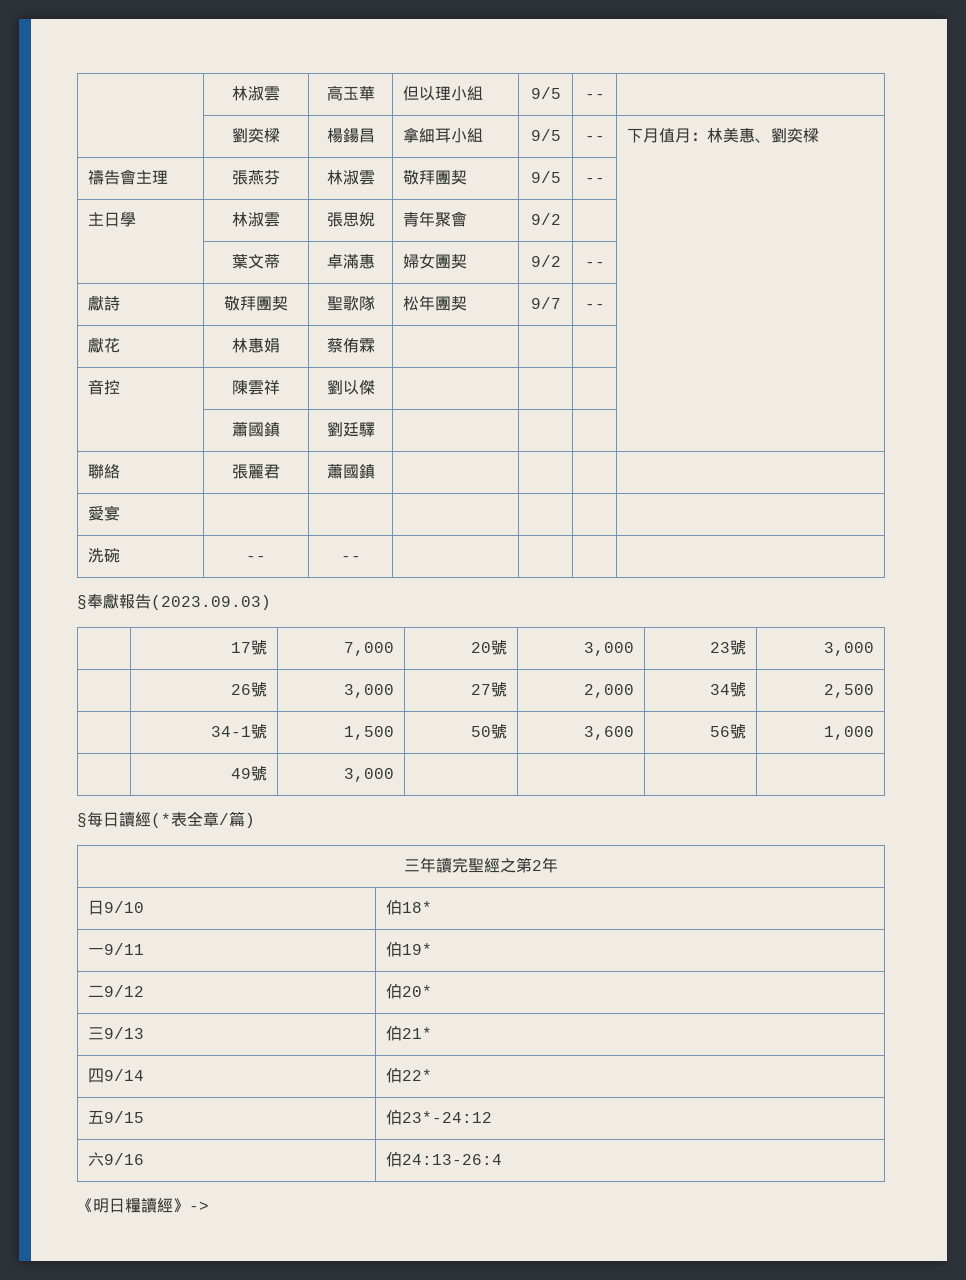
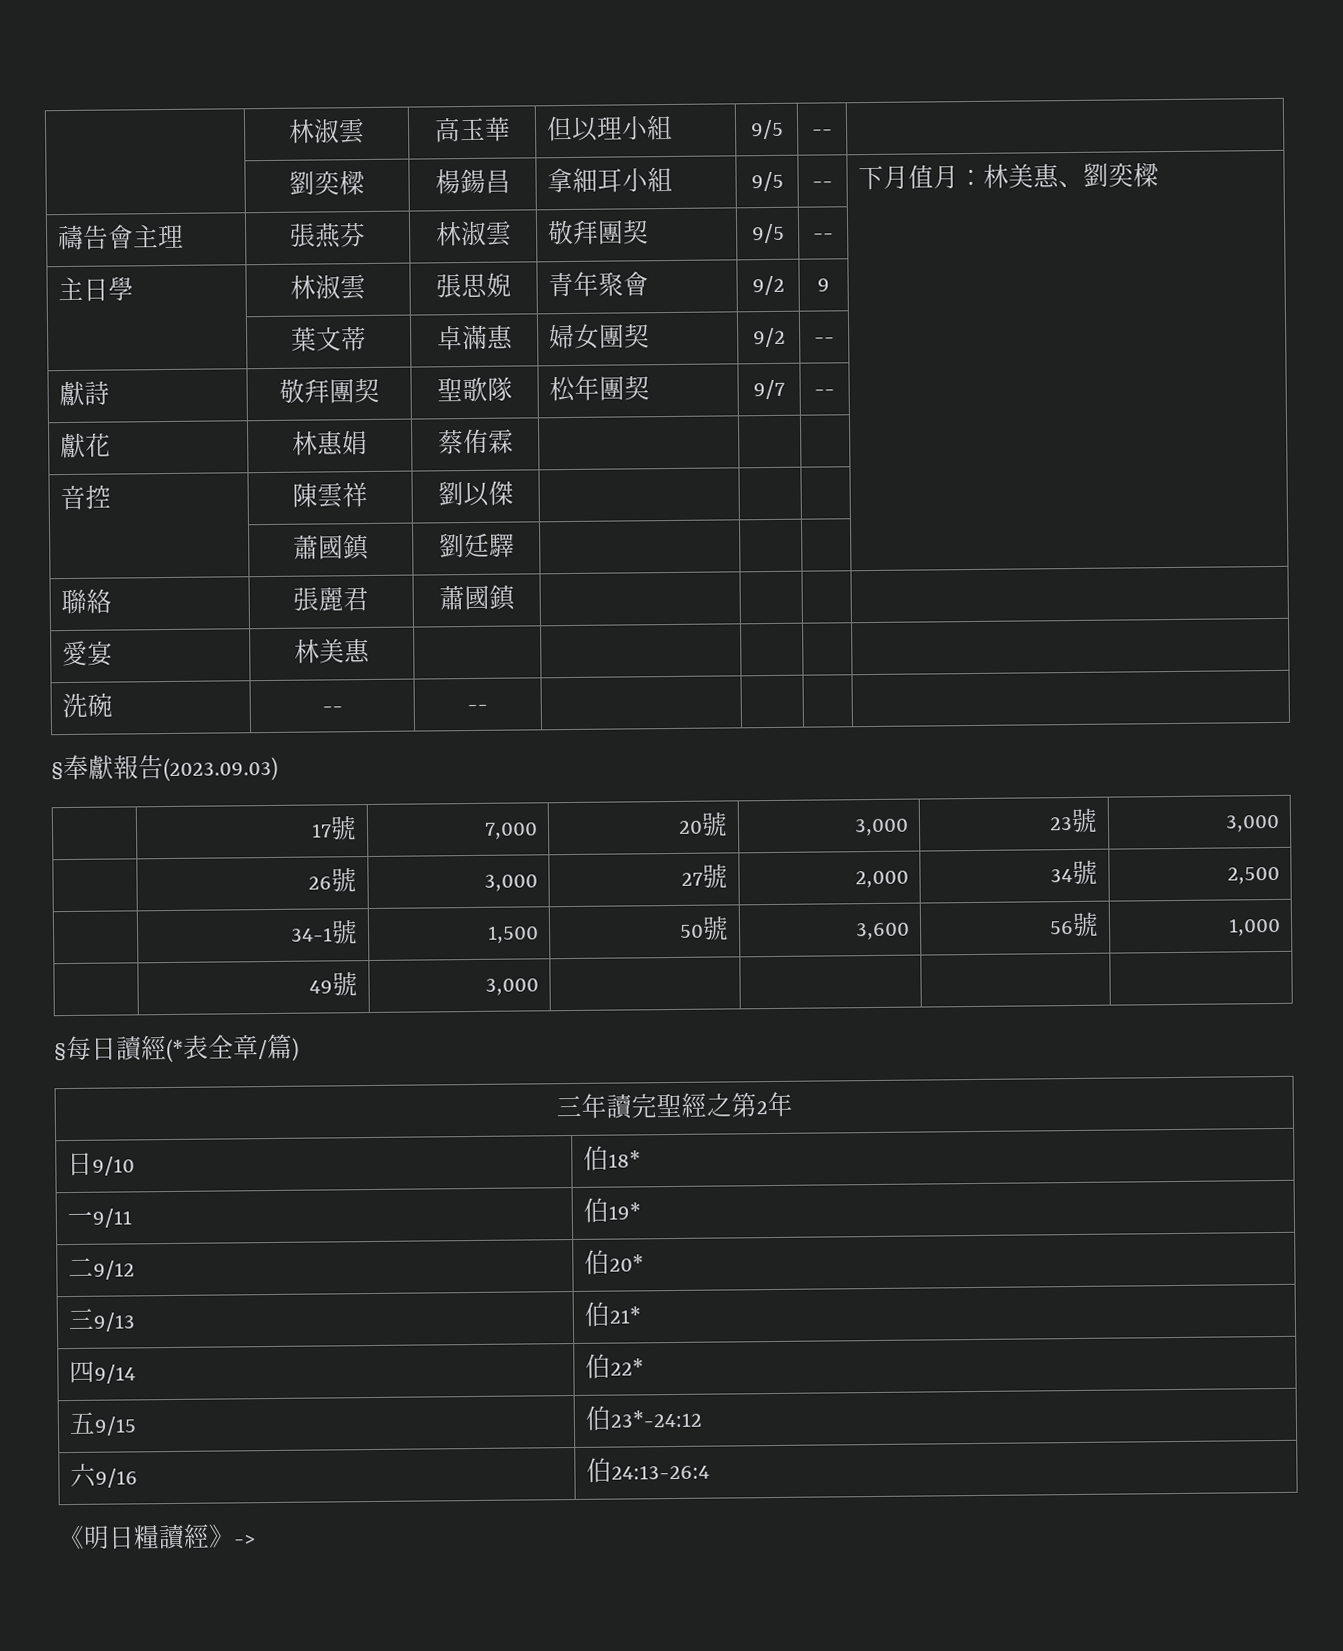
- 主日學 | 林淑雲 | 張思婗 | 青年聚會 | 9/2 | |
+ 主日學 | 林淑雲 | 張思婗 | 青年聚會 | 9/2 | 9 |
- 愛宴 | | | | | |
+ 愛宴 | 林美惠 | | | | |

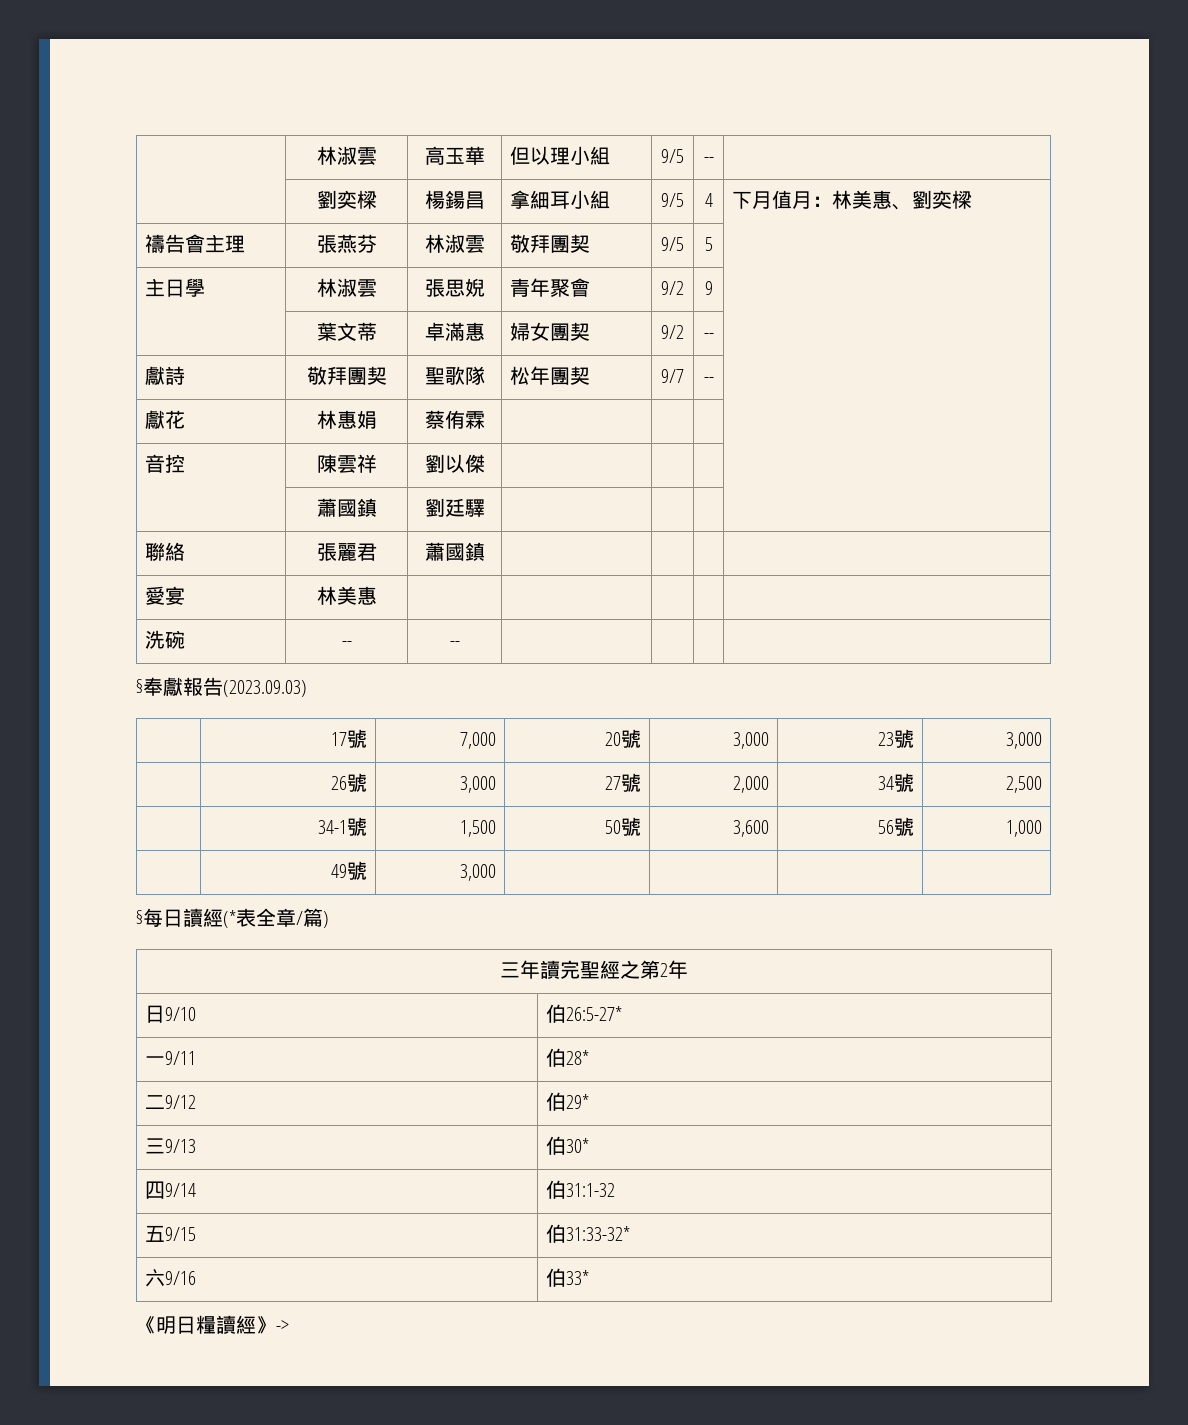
- | 劉奕樑 | 楊鍚昌 | 拿細耳小組 | 9/5 | -- | 下月值月：林美惠、劉奕樑
+ | 劉奕樑 | 楊鍚昌 | 拿細耳小組 | 9/5 | 4 | 下月值月：林美惠、劉奕樑
- 禱告會主理 | 張燕芬 | 林淑雲 | 敬拜團契 | 9/5 | -- |
+ 禱告會主理 | 張燕芬 | 林淑雲 | 敬拜團契 | 9/5 | 5 |
- 日9/10 | 伯18*
+ 日9/10 | 伯26:5-27*
- 一9/11 | 伯19*
+ 一9/11 | 伯28*
- 二9/12 | 伯20*
+ 二9/12 | 伯29*
- 三9/13 | 伯21*
+ 三9/13 | 伯30*
- 四9/14 | 伯22*
+ 四9/14 | 伯31:1-32
- 五9/15 | 伯23*-24:12
+ 五9/15 | 伯31:33-32*
- 六9/16 | 伯24:13-26:4
+ 六9/16 | 伯33*

